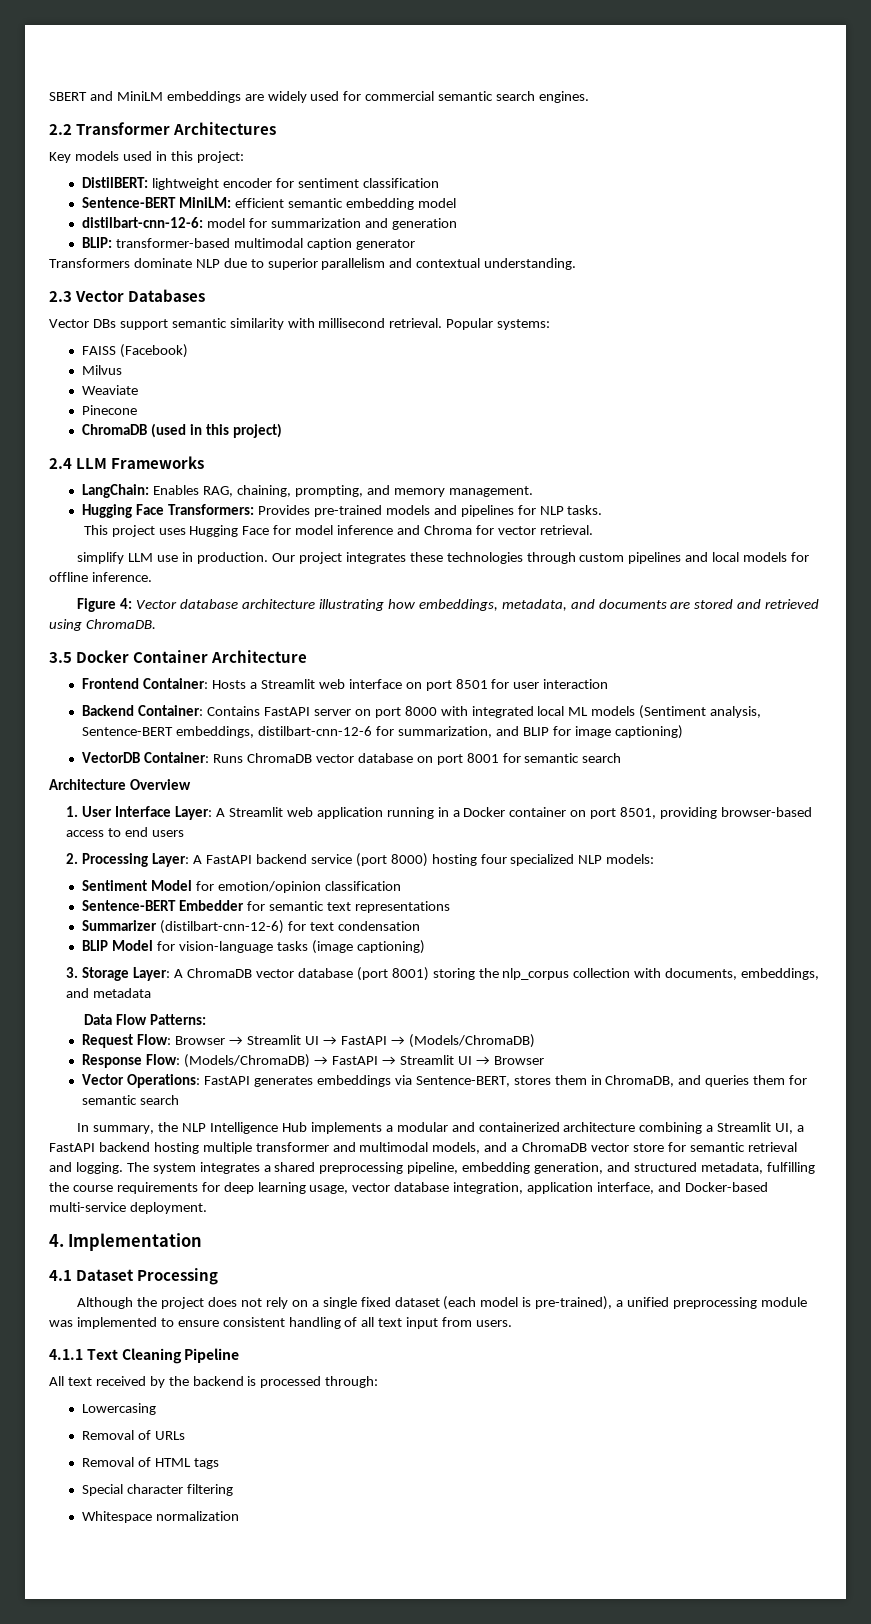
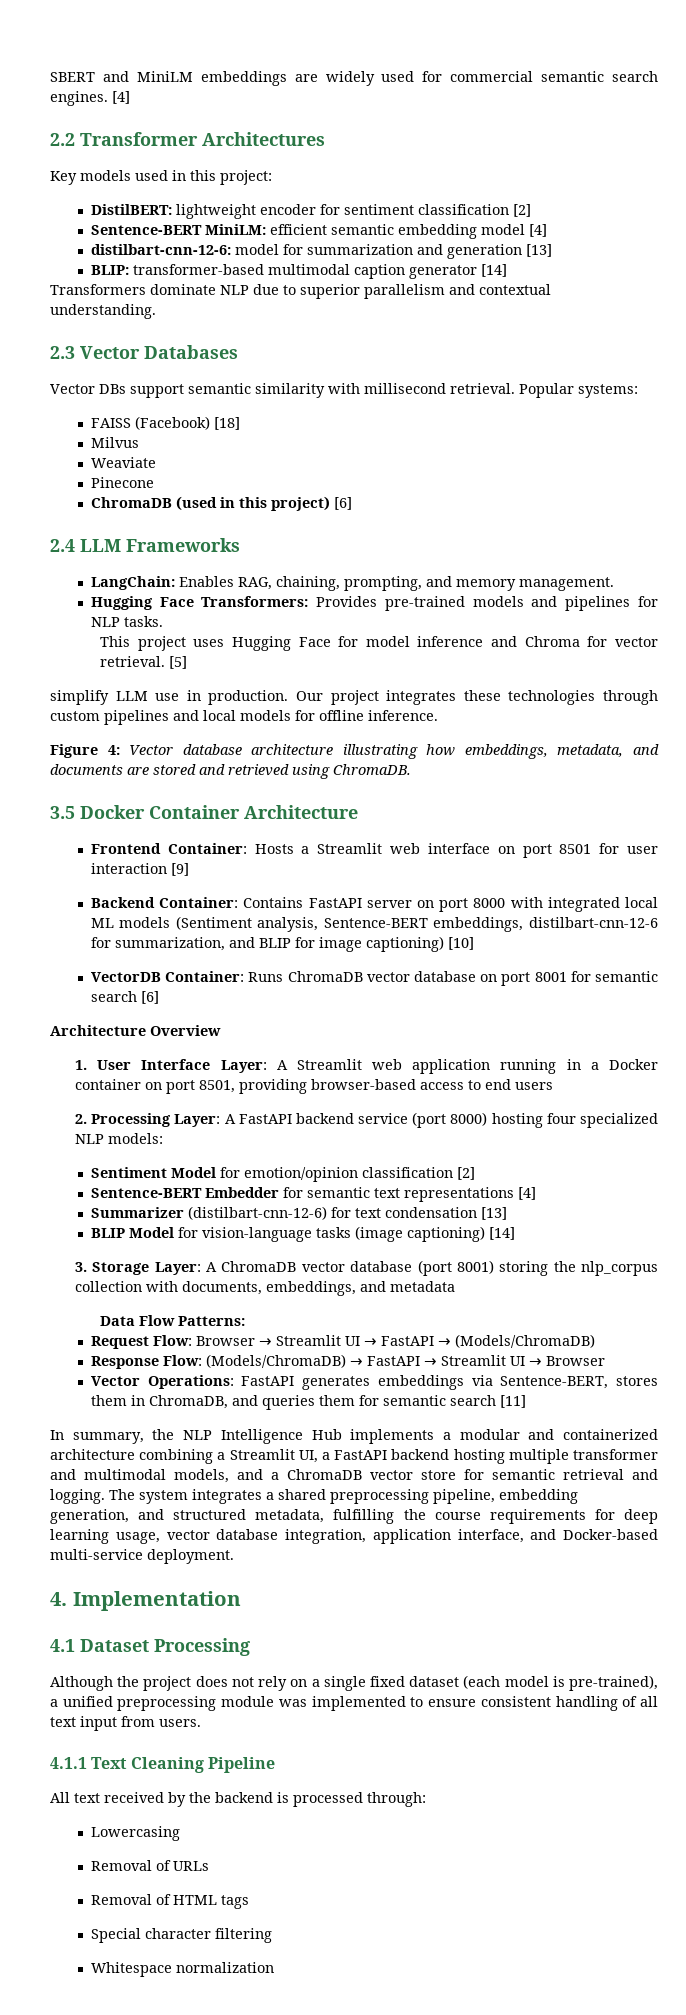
- SBERT and MiniLM embeddings are widely used for commercial semantic search engines.
+ SBERT and MiniLM embeddings are widely used for commercial semantic search engines. [4]
- DistilBERT: lightweight encoder for sentiment classification
+ DistilBERT: lightweight encoder for sentiment classification [2]
- Sentence-BERT MiniLM: efficient semantic embedding model
+ Sentence-BERT MiniLM: efficient semantic embedding model [4]
- distilbart-cnn-12-6: model for summarization and generation
+ distilbart-cnn-12-6: model for summarization and generation [13]
- BLIP: transformer-based multimodal caption generator
+ BLIP: transformer-based multimodal caption generator [14]
- FAISS (Facebook)
+ FAISS (Facebook) [18]
- ChromaDB (used in this project)
+ ChromaDB (used in this project) [6]
+ [5]
- Frontend Container: Hosts a Streamlit web interface on port 8501 for user interaction
+ Frontend Container: Hosts a Streamlit web interface on port 8501 for user interaction [9]
- Backend Container: Contains FastAPI server on port 8000 with integrated local ML models (Sentiment analysis, Sentence-BERT embeddings, distilbart-cnn-12-6 for summarization, and BLIP for image captioning)
+ Backend Container: Contains FastAPI server on port 8000 with integrated local ML models (Sentiment analysis, Sentence-BERT embeddings, distilbart-cnn-12-6 for summarization, and BLIP for image captioning) [10]
- VectorDB Container: Runs ChromaDB vector database on port 8001 for semantic search
+ VectorDB Container: Runs ChromaDB vector database on port 8001 for semantic search [6]
- Sentiment Model for emotion/opinion classification
+ Sentiment Model for emotion/opinion classification [2]
- Sentence-BERT Embedder for semantic text representations
+ Sentence-BERT Embedder for semantic text representations [4]
- Summarizer (distilbart-cnn-12-6) for text condensation
+ Summarizer (distilbart-cnn-12-6) for text condensation [13]
- BLIP Model for vision-language tasks (image captioning)
+ BLIP Model for vision-language tasks (image captioning) [14]
- Vector Operations: FastAPI generates embeddings via Sentence-BERT, stores them in ChromaDB, and queries them for semantic search
+ Vector Operations: FastAPI generates embeddings via Sentence-BERT, stores them in ChromaDB, and queries them for semantic search [11]

